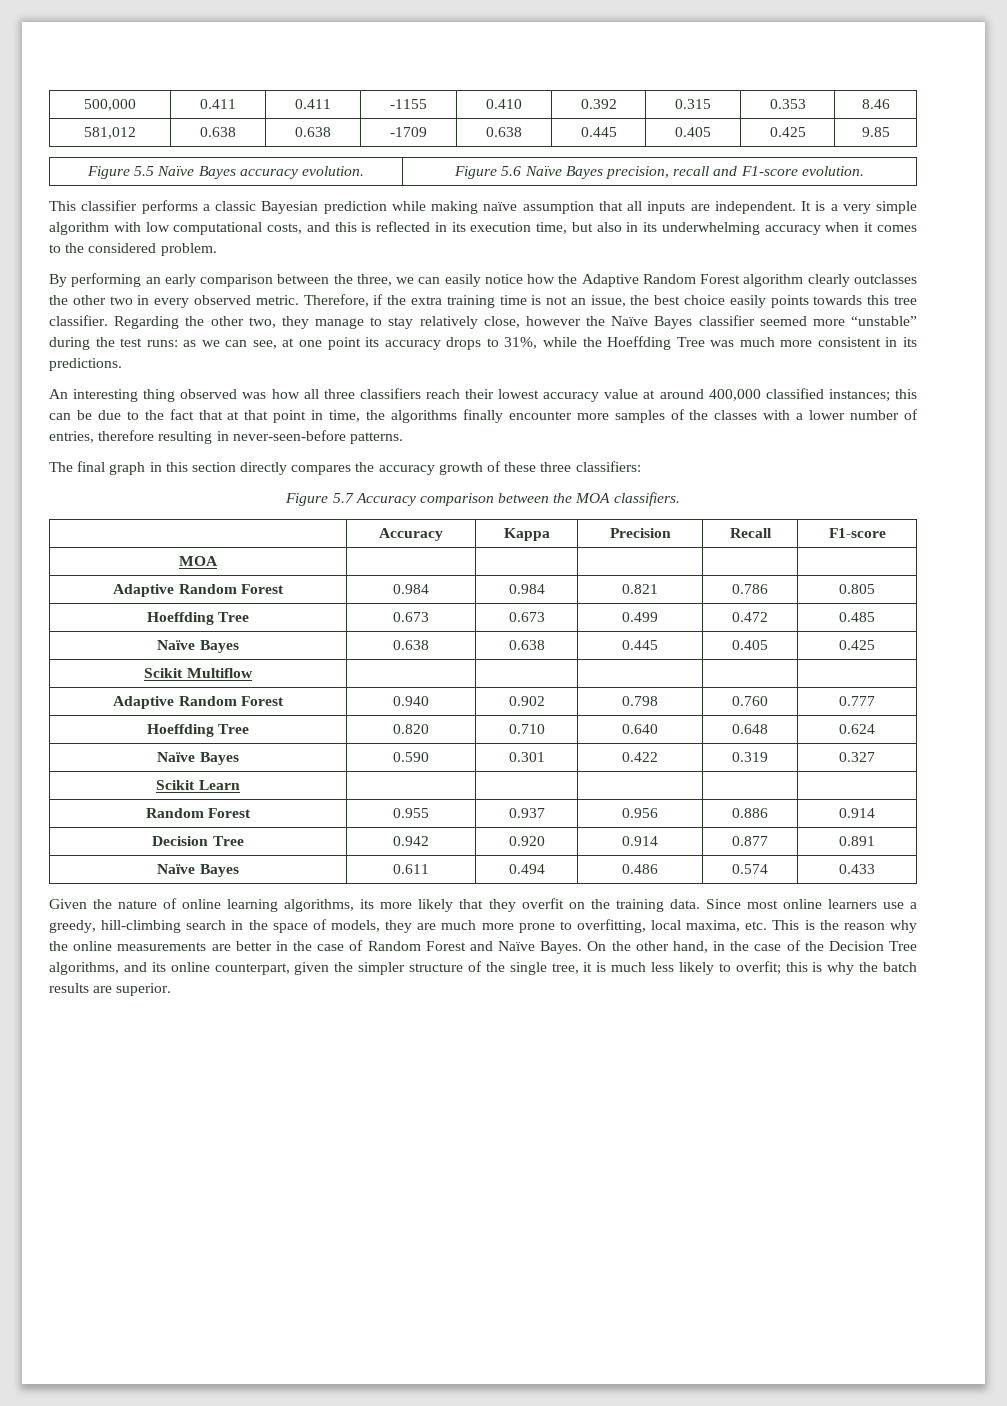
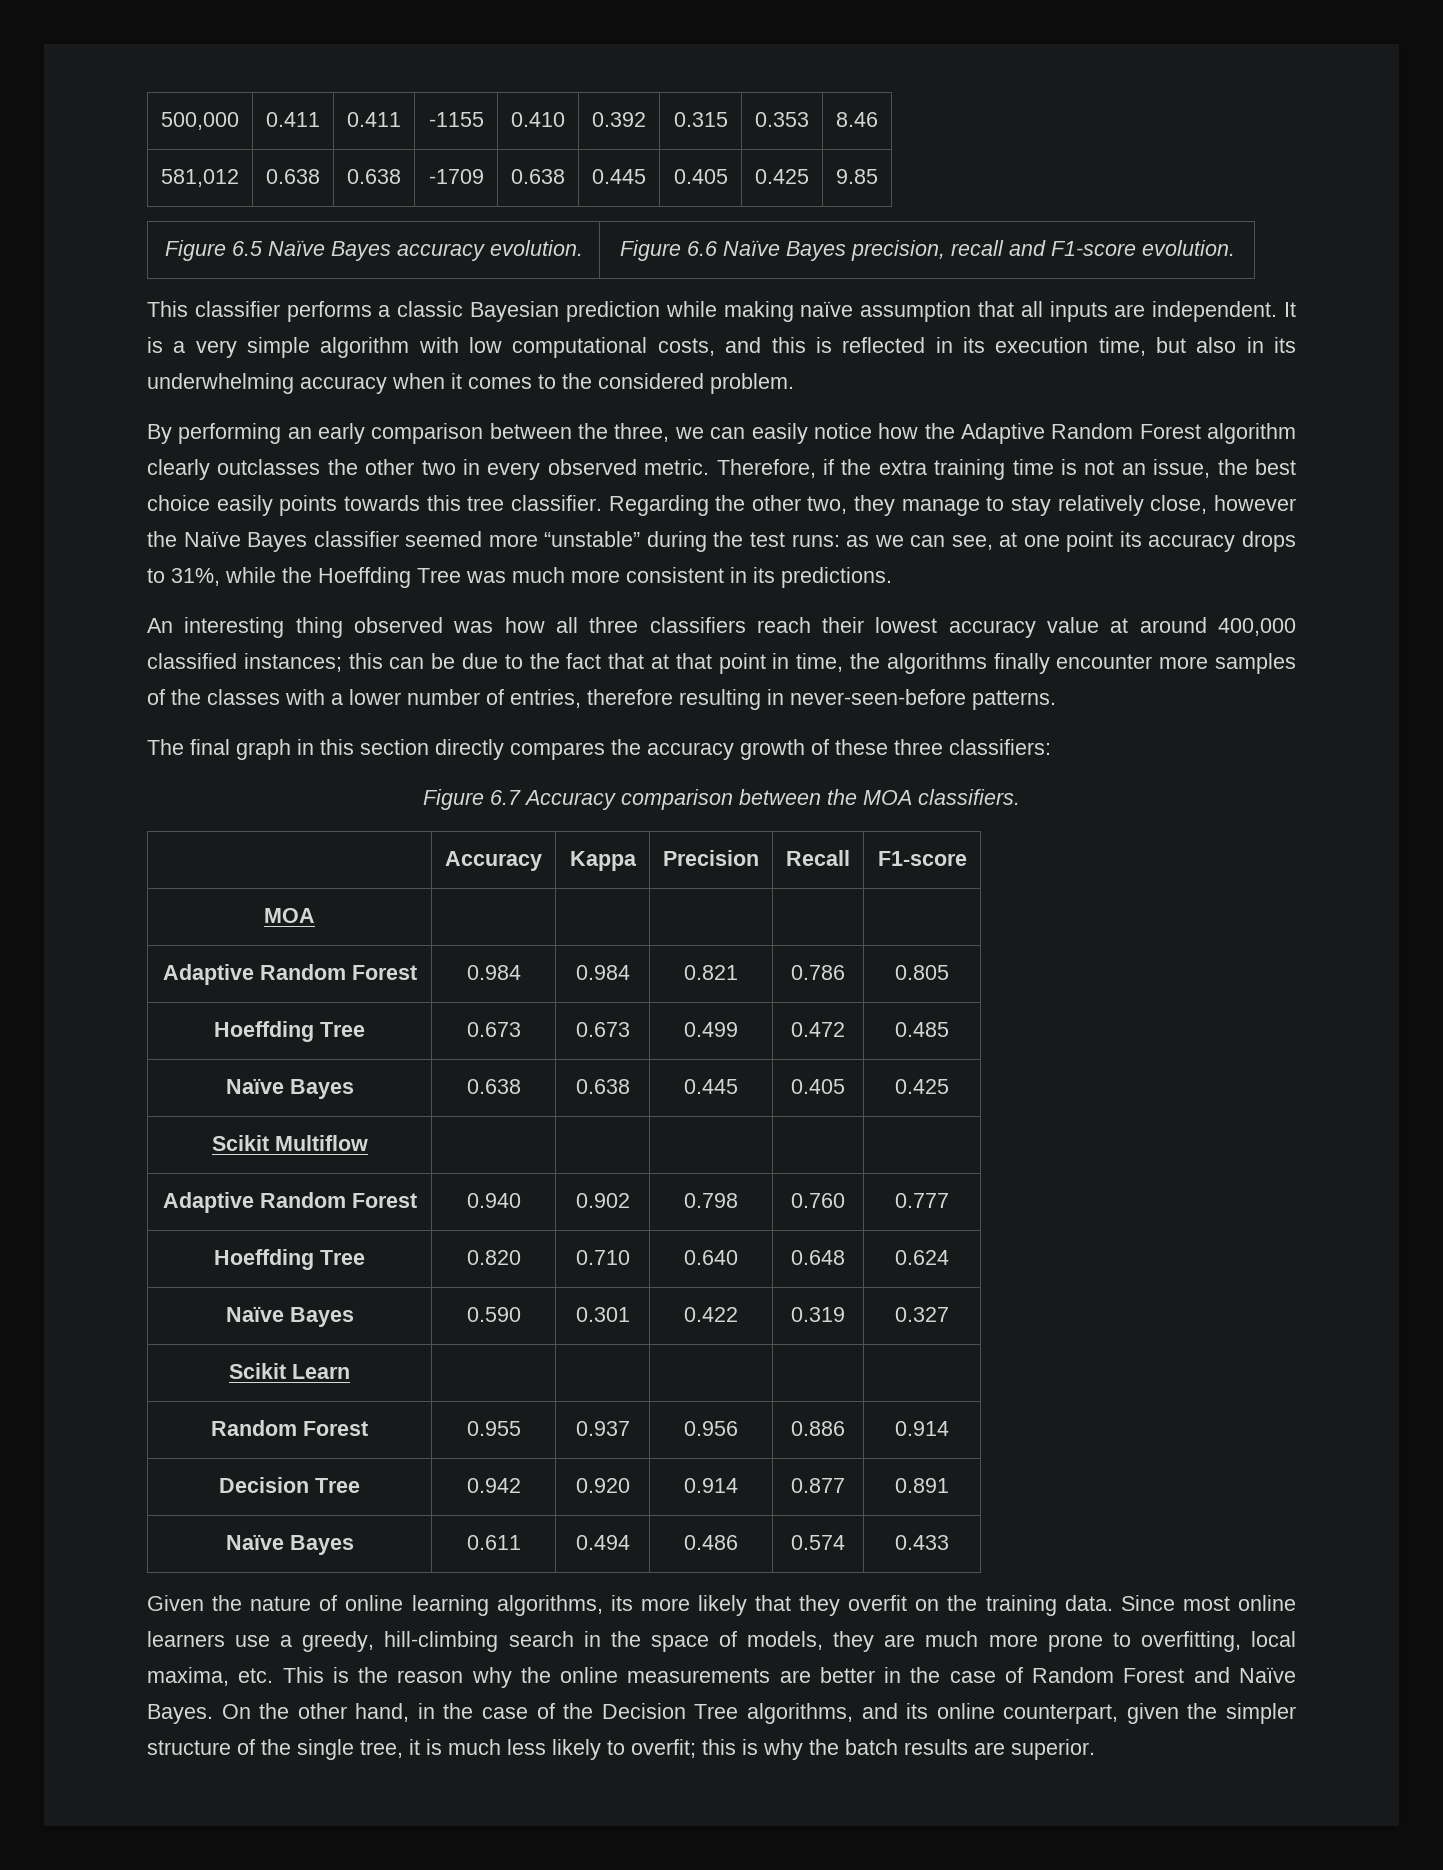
- Figure 5.5 Naïve Bayes accuracy evolution. | Figure 5.6 Naïve Bayes precision, recall and F1-score evolution.
+ Figure 6.5 Naïve Bayes accuracy evolution. | Figure 6.6 Naïve Bayes precision, recall and F1-score evolution.
- Figure 5.7 Accuracy comparison between the MOA classifiers.
+ Figure 6.7 Accuracy comparison between the MOA classifiers.

